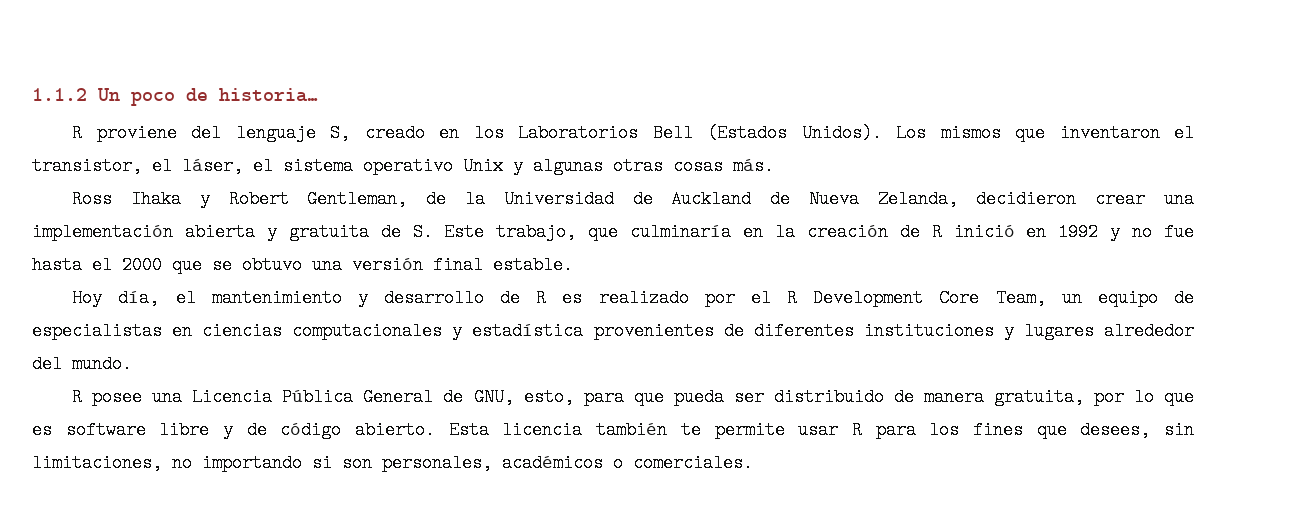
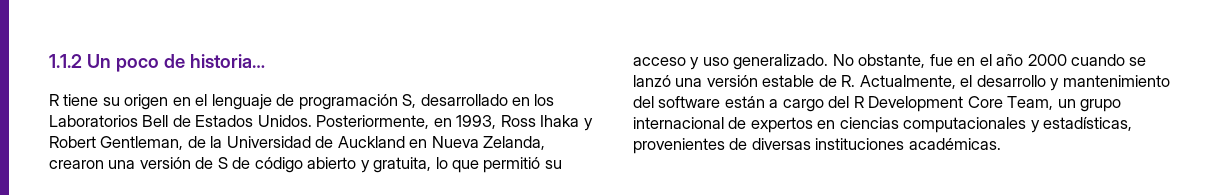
- R proviene del lenguaje S, creado en los Laboratorios Bell (Estados Unidos). Los mismos que inventaron el transistor, el láser, el sistema operativo Unix y algunas otras cosas más.
- Ross Ihaka y Robert Gentleman, de la Universidad de Auckland de Nueva Zelanda, decidieron crear una implementación abierta y gratuita de S. Este trabajo, que culminaría en la creación de R inició en 1992 y no fue hasta el 2000 que se obtuvo una versión final estable.
- Hoy día, el mantenimiento y desarrollo de R es realizado por el R Development Core Team, un equipo de especialistas en ciencias computacionales y estadística provenientes de diferentes instituciones y lugares alrededor del mundo.
- R posee una Licencia Pública General de GNU, esto, para que pueda ser distribuido de manera gratuita, por lo que es software libre y de código abierto. Esta licencia también te permite usar R para los fines que desees, sin limitaciones, no importando si son personales, académicos o comerciales.
+ R tiene su origen en el lenguaje de programación S, desarrollado en los Laboratorios Bell de Estados Unidos. Posteriormente, en 1993, Ross Ihaka y Robert Gentleman, de la Universidad de Auckland en Nueva Zelanda, crearon una versión de S de código abierto y gratuita, lo que permitió su acceso y uso generalizado. No obstante, fue en el año 2000 cuando se lanzó una versión estable de R. Actualmente, el desarrollo y mantenimiento del software están a cargo del R Development Core Team, un grupo internacional de expertos en ciencias computacionales y estadísticas, provenientes de diversas instituciones académicas.

